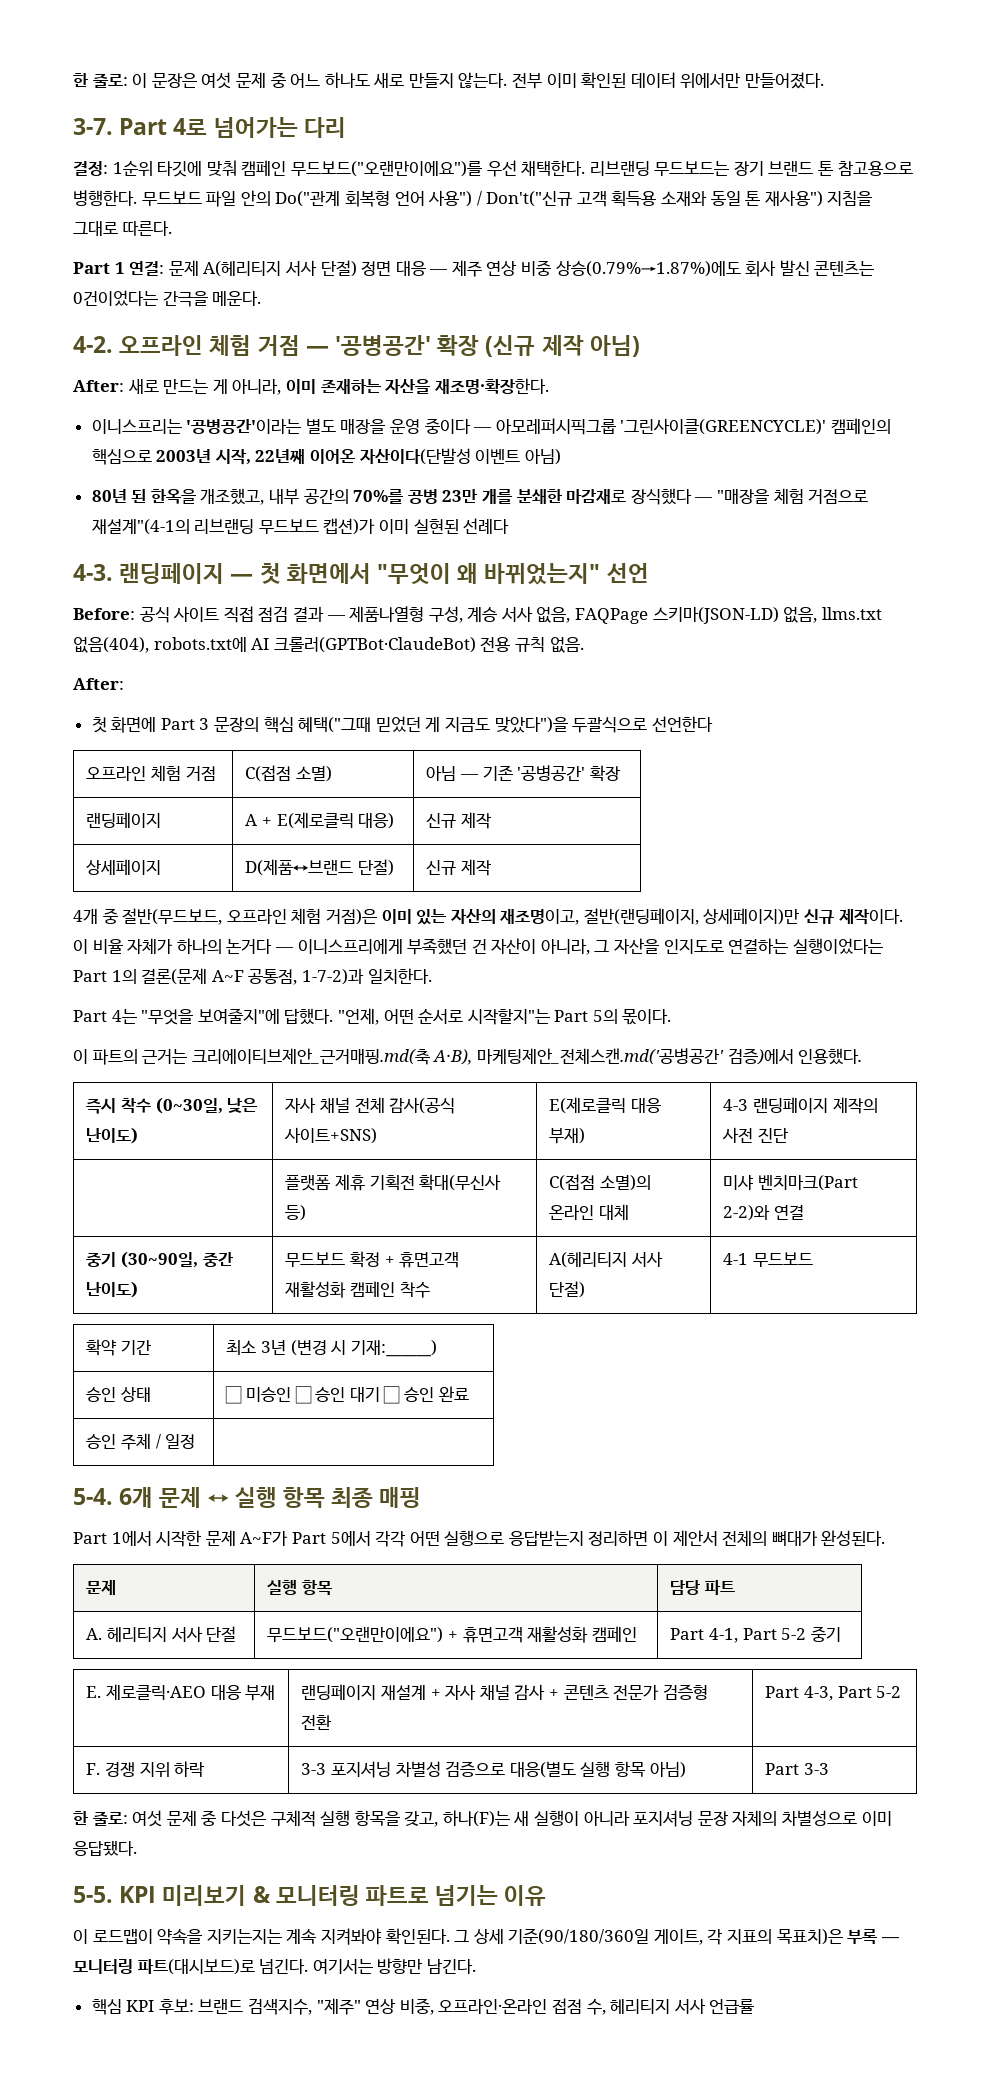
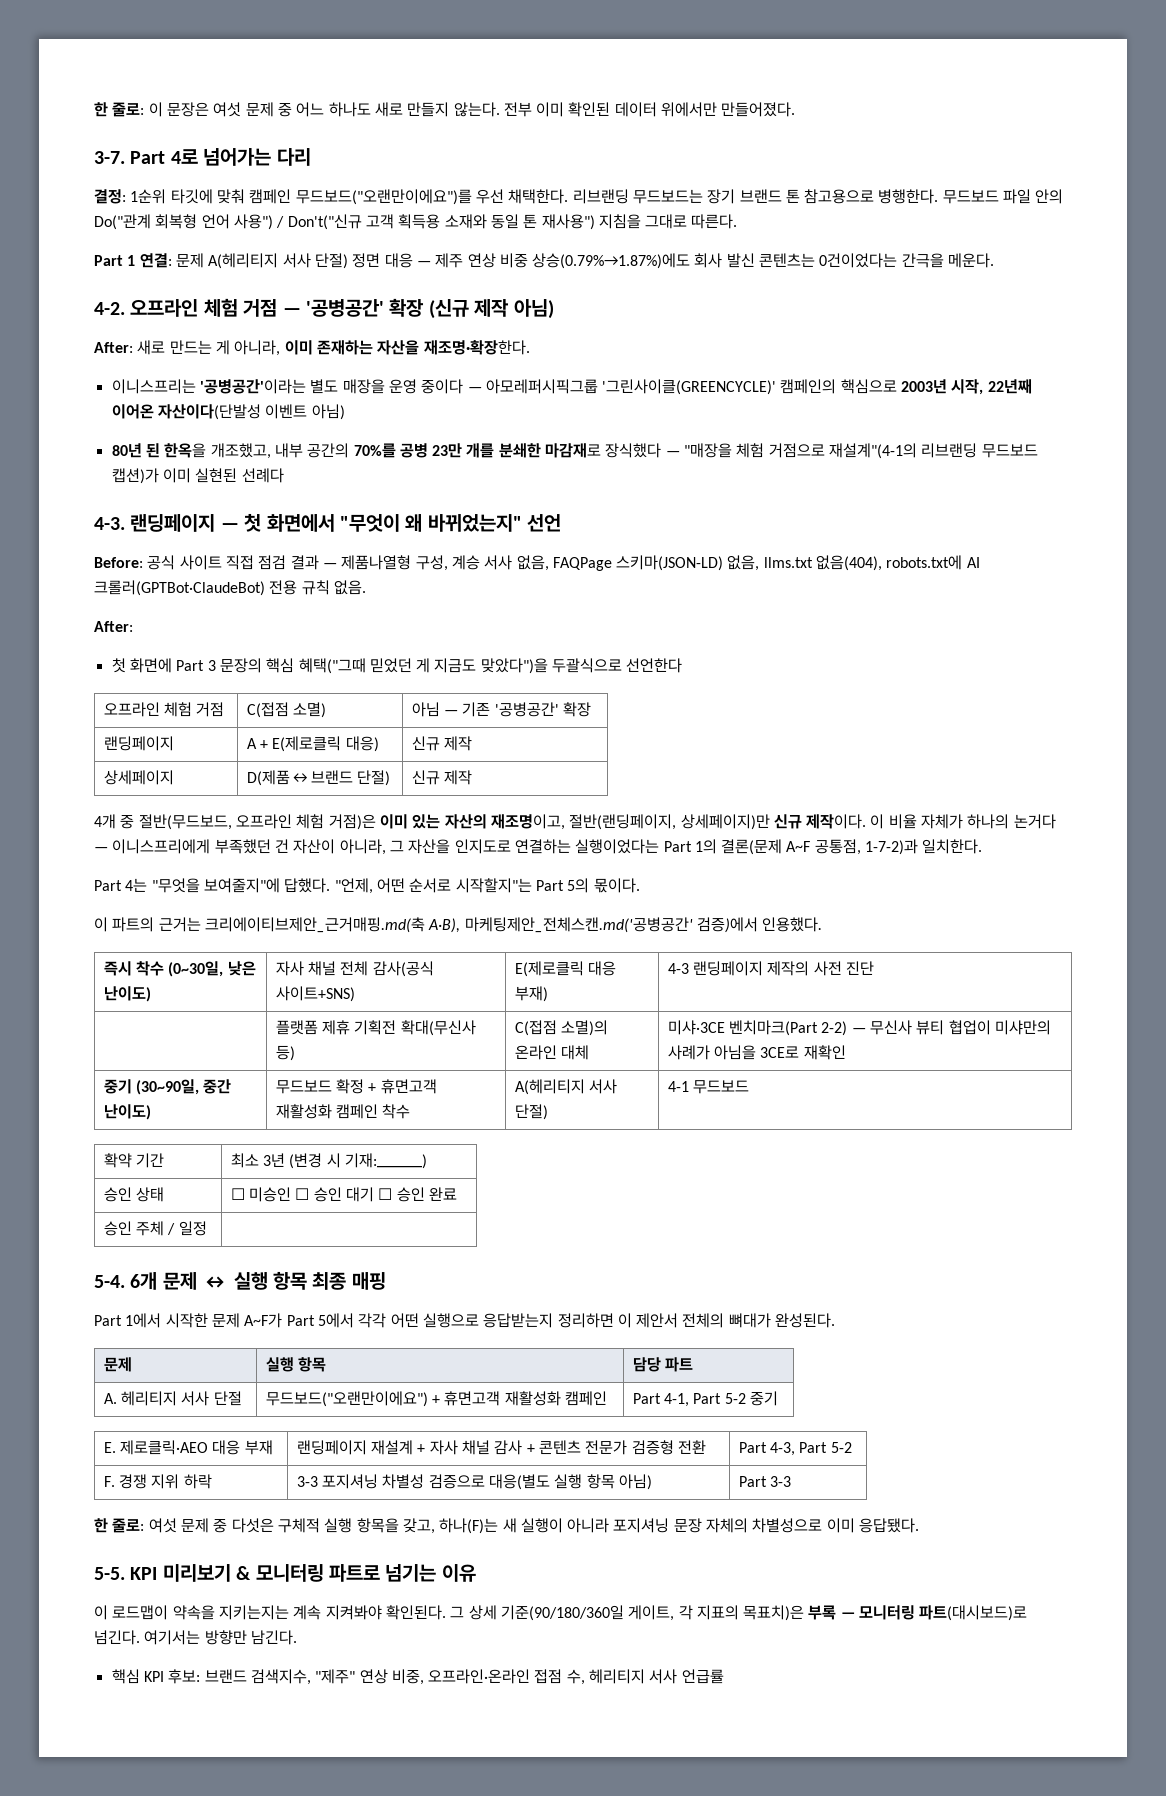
- | 플랫폼 제휴 기획전 확대(무신사 등) | C(접점 소멸)의 온라인 대체 | 미샤 벤치마크(Part 2-2)와 연결
+ | 플랫폼 제휴 기획전 확대(무신사 등) | C(접점 소멸)의 온라인 대체 | 미샤·3CE 벤치마크(Part 2-2) — 무신사 뷰티 협업이 미샤만의 사례가 아님을 3CE로 재확인

